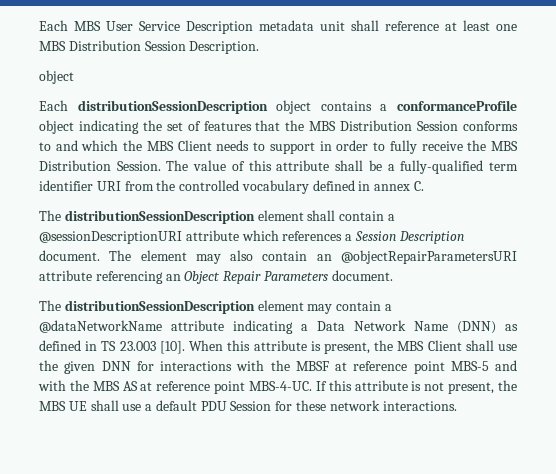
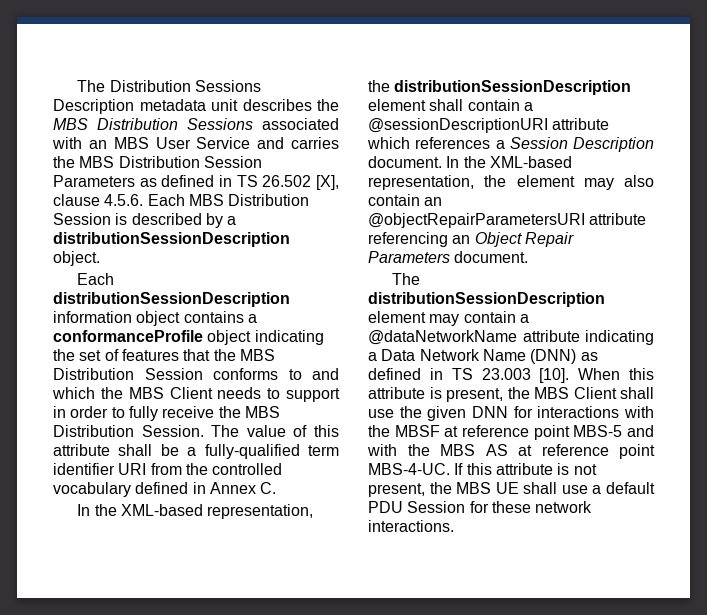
- Each MBS User Service Description metadata unit shall reference at least one MBS Distribution Session Description.
- object
+ The Distribution Sessions Description metadata unit describes the MBS Distribution Sessions associated with an MBS User Service and carries the MBS Distribution Session Parameters as defined in TS 26.502 [X], clause 4.5.6. Each MBS Distribution Session is described by a distributionSessionDescription object.
- Each distributionSessionDescription object contains a conformanceProfile object indicating the set of features that the MBS Distribution Session conforms to and which the MBS Client needs to support in order to fully receive the MBS Distribution Session.
+ Each distributionSessionDescription information object contains a conformanceProfile object indicating the set of features that the MBS Distribution Session conforms to and which the MBS Client needs to support in order to fully receive the MBS Distribution Session.
- The value of this attribute shall be a fully-qualified term identifier URI from the controlled vocabulary defined in annex C.
+ The value of this attribute shall be a fully-qualified term identifier URI from the controlled vocabulary defined in Annex C.
- The distributionSessionDescription element shall contain a @sessionDescriptionURI attribute which references a Session Description document.
+ In the XML-based representation, the distributionSessionDescription element shall contain a @sessionDescriptionURI attribute which references a Session Description document.
- The element may also contain an @objectRepairParametersURI attribute referencing an Object Repair Parameters document.
+ In the XML-based representation, the element may also contain an @objectRepairParametersURI attribute referencing an Object Repair Parameters document.

